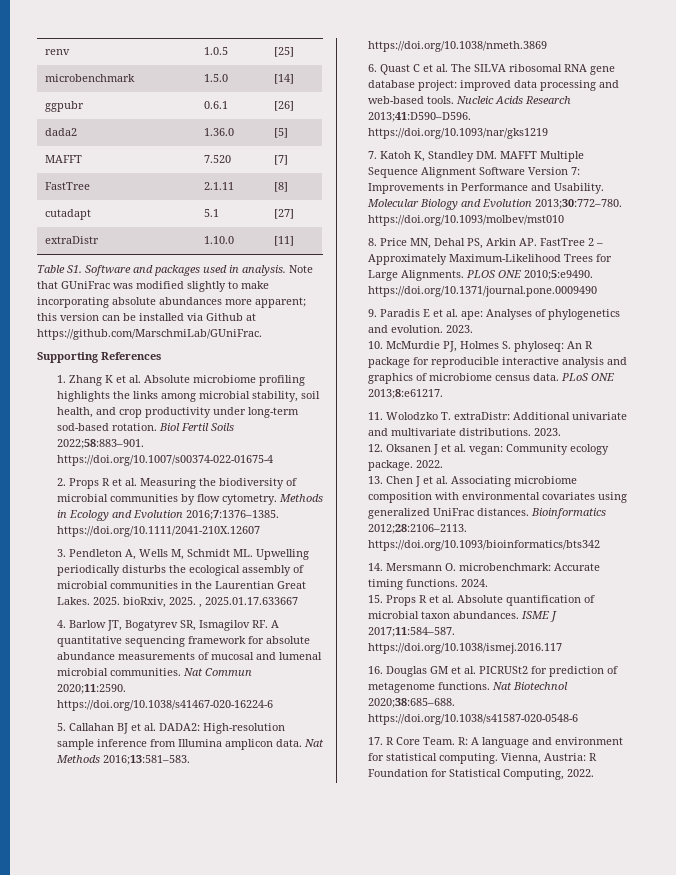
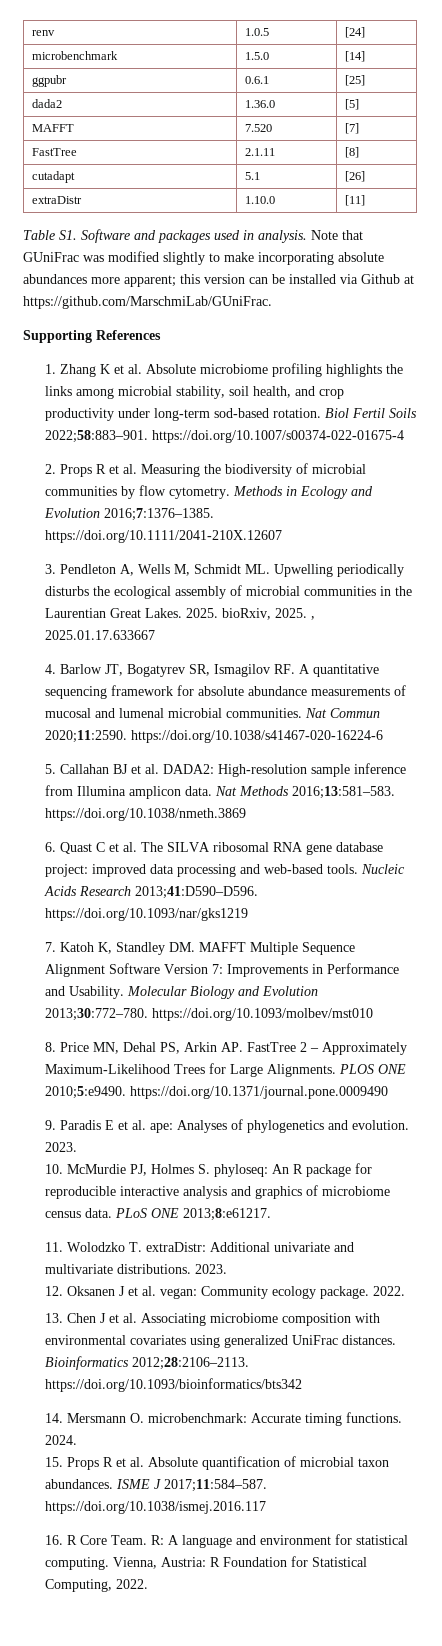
- renv | 1.0.5 | [25]
+ renv | 1.0.5 | [24]
- ggpubr | 0.6.1 | [26]
+ ggpubr | 0.6.1 | [25]
- cutadapt | 5.1 | [27]
+ cutadapt | 5.1 | [26]
- 16. Douglas GM et al. PICRUSt2 for prediction of metagenome functions. Nat Biotechnol 2020;38:685–688. https://doi.org/10.1038/s41587-020-0548-6
- 17. R Core Team.
+ 16. R Core Team.

